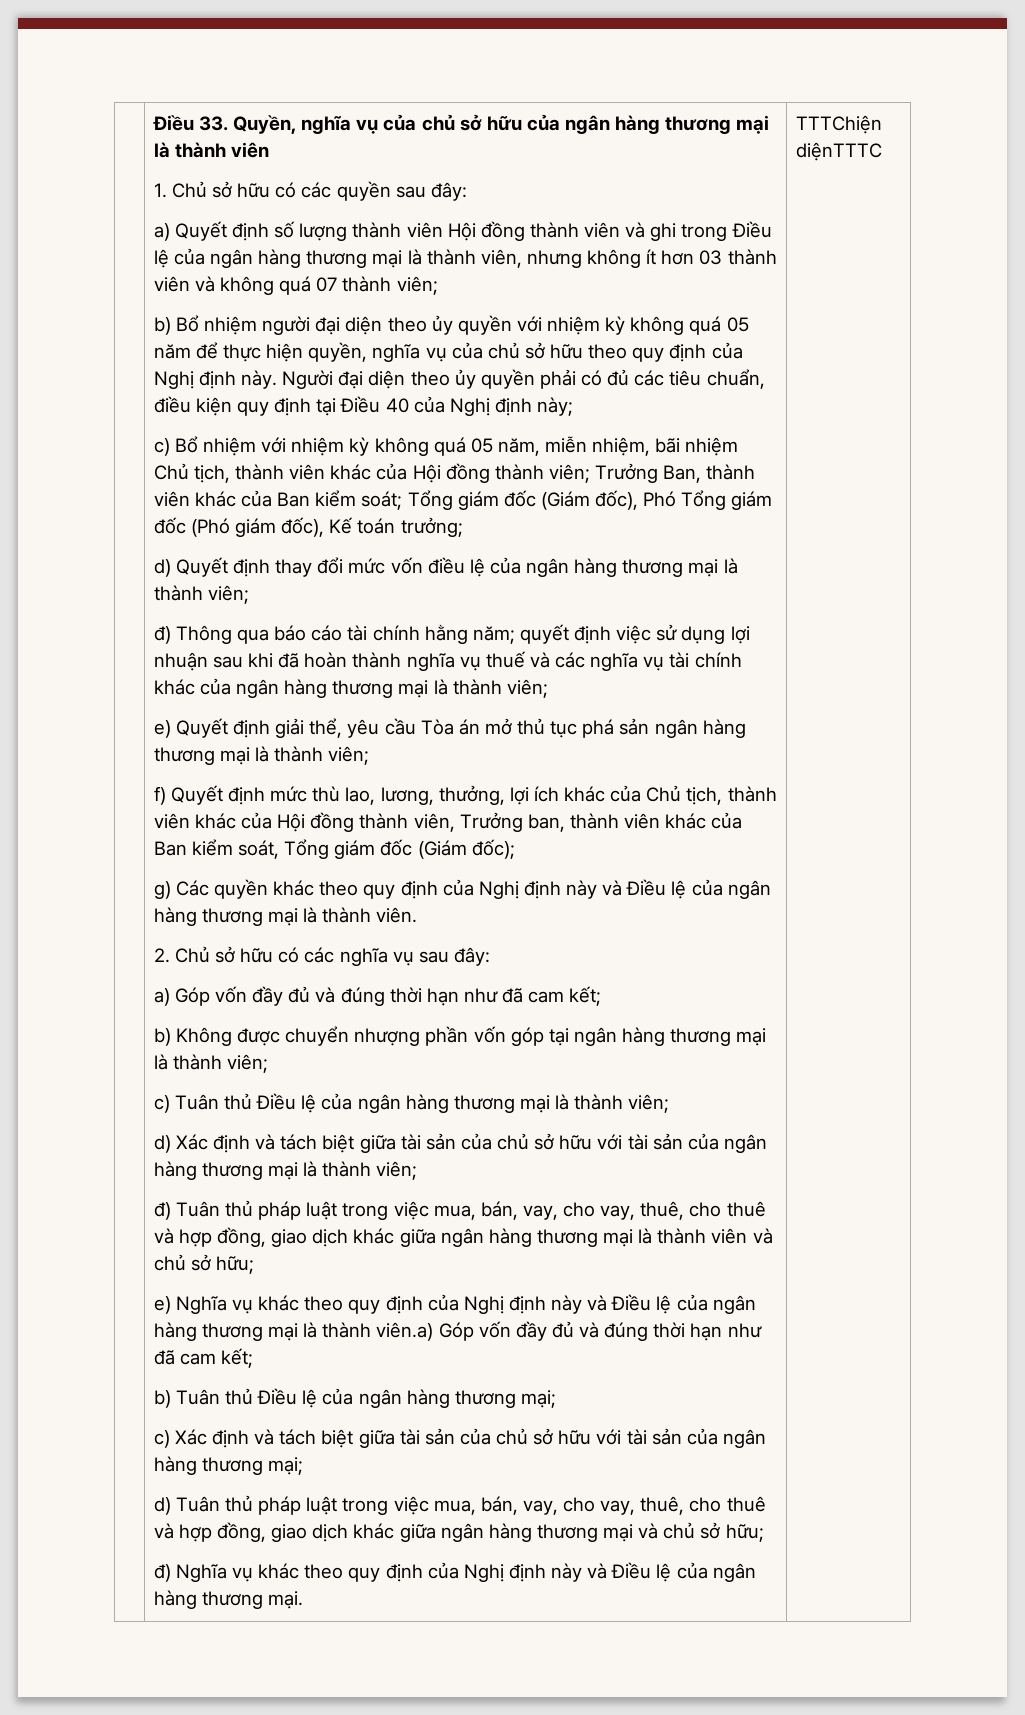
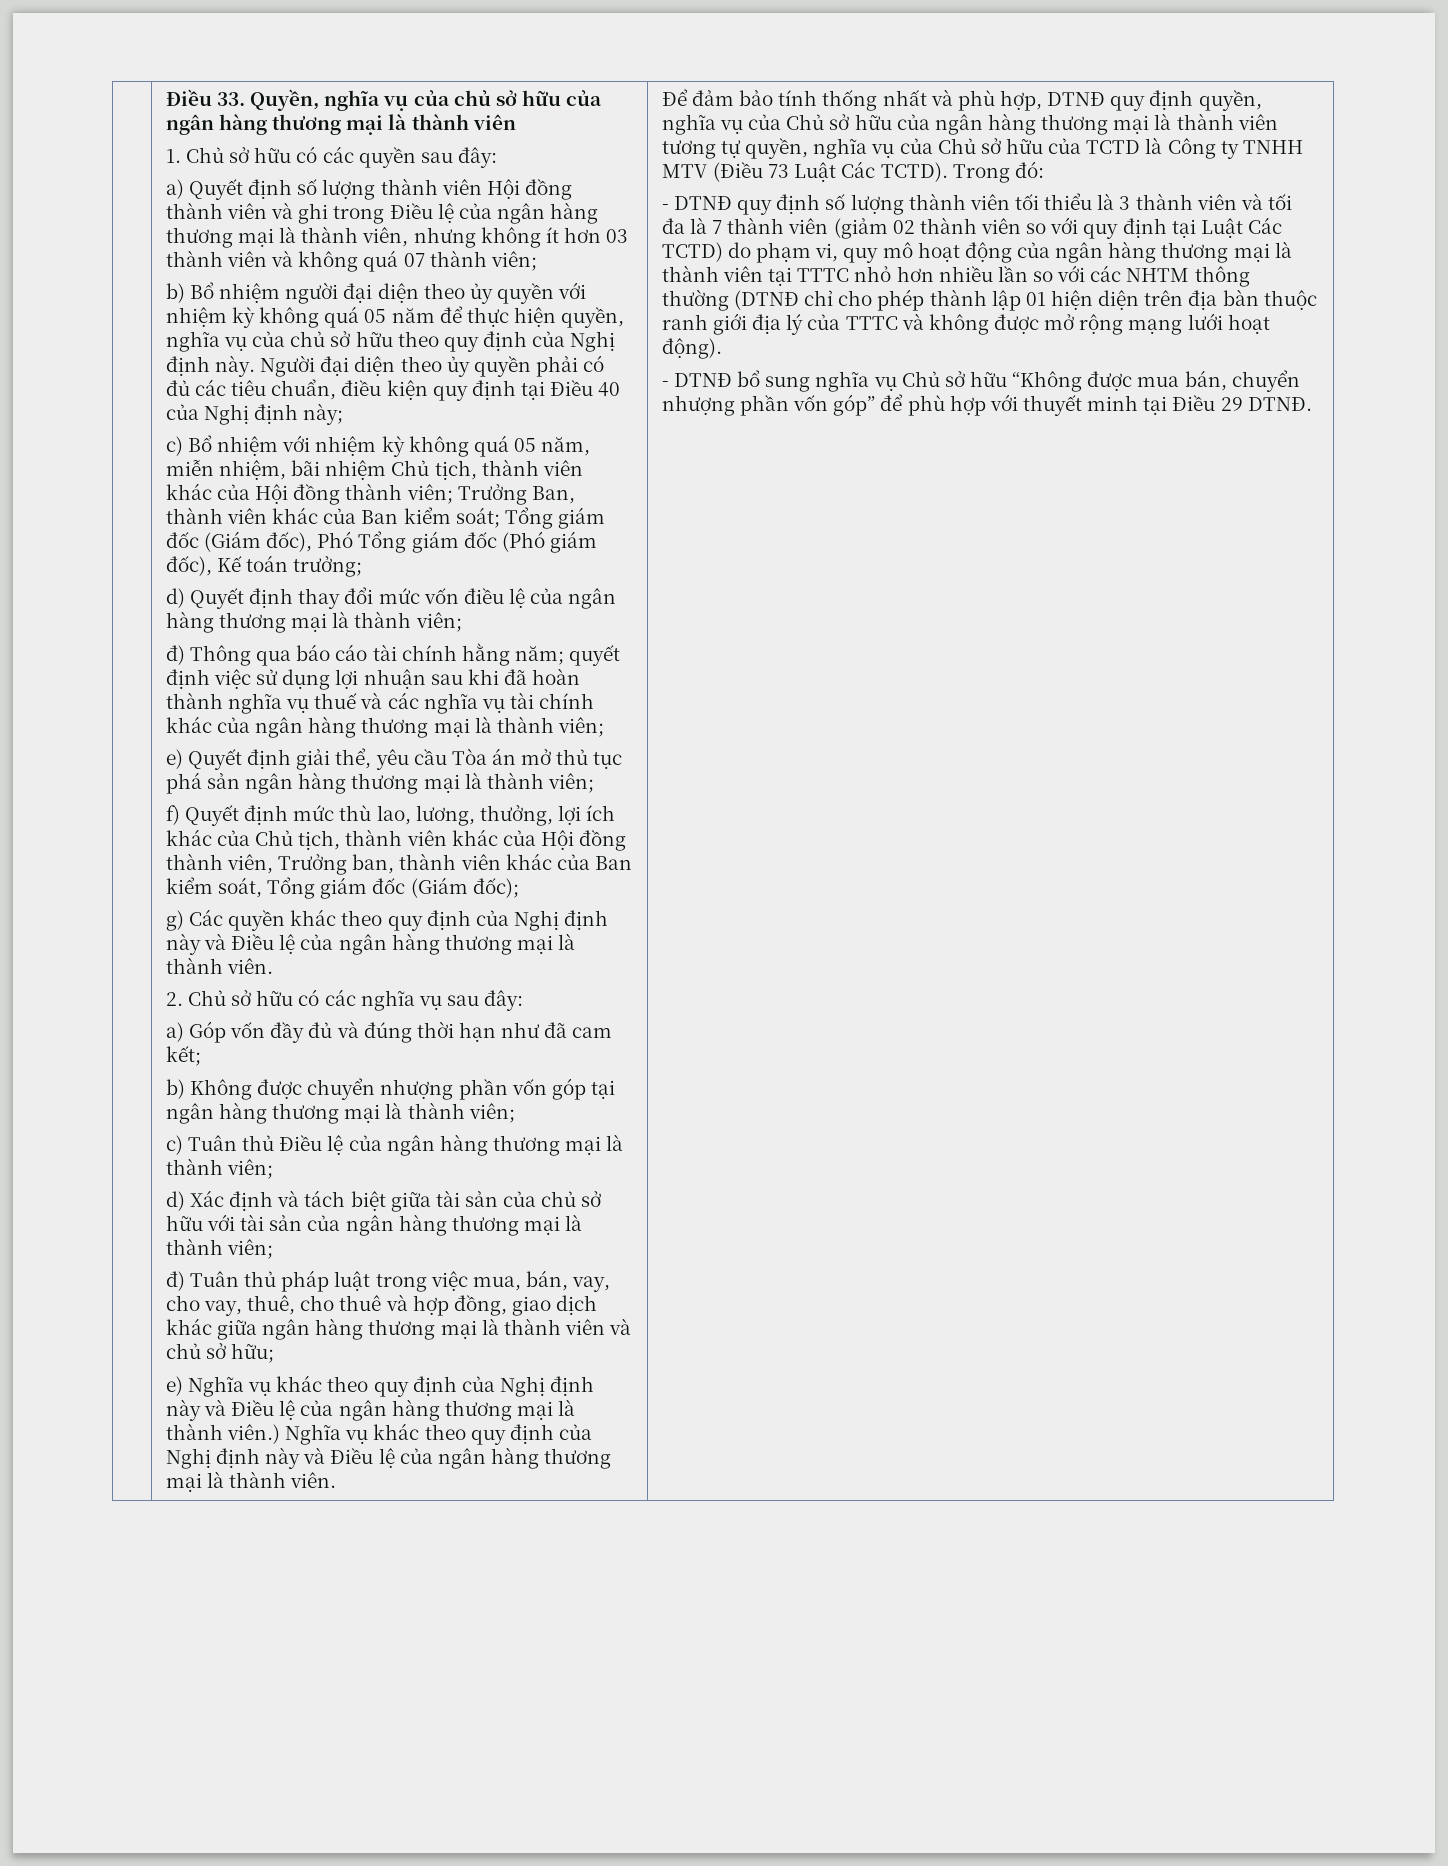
- e) Nghĩa vụ khác theo quy định của Nghị định này và Điều lệ của ngân hàng thương mại là thành viên.a) Góp vốn đầy đủ và đúng thời hạn như đã cam kết;
- b) Tuân thủ Điều lệ của ngân hàng thương mại;
- c) Xác định và tách biệt giữa tài sản của chủ sở hữu với tài sản của ngân hàng thương mại;
- d) Tuân thủ pháp luật trong việc mua, bán, vay, cho vay, thuê, cho thuê và hợp đồng, giao dịch khác giữa ngân hàng thương mại và chủ sở hữu;
- đ) Nghĩa vụ khác theo quy định của Nghị định này và Điều lệ của ngân hàng thương mại. | TTTChiện diệnTTTC
+ e) Nghĩa vụ khác theo quy định của Nghị định này và Điều lệ của ngân hàng thương mại là thành viên.) Nghĩa vụ khác theo quy định của Nghị định này và Điều lệ của ngân hàng thương mại là thành viên. | Để đảm bảo tính thống nhất và phù hợp, DTNĐ quy định quyền, nghĩa vụ của Chủ sở hữu của ngân hàng thương mại là thành viên tương tự quyền, nghĩa vụ của Chủ sở hữu của TCTD là Công ty TNHH MTV (Điều 73 Luật Các TCTD). Trong đó:
+ - DTNĐ quy định số lượng thành viên tối thiểu là 3 thành viên và tối đa là 7 thành viên (giảm 02 thành viên so với quy định tại Luật Các TCTD) do phạm vi, quy mô hoạt động của ngân hàng thương mại là thành viên tại TTTC nhỏ hơn nhiều lần so với các NHTM thông thường (DTNĐ chỉ cho phép thành lập 01 hiện diện trên địa bàn thuộc ranh giới địa lý của TTTC và không được mở rộng mạng lưới hoạt động).
+ - DTNĐ bổ sung nghĩa vụ Chủ sở hữu “Không được mua bán, chuyển nhượng phần vốn góp” để phù hợp với thuyết minh tại Điều 29 DTNĐ.

